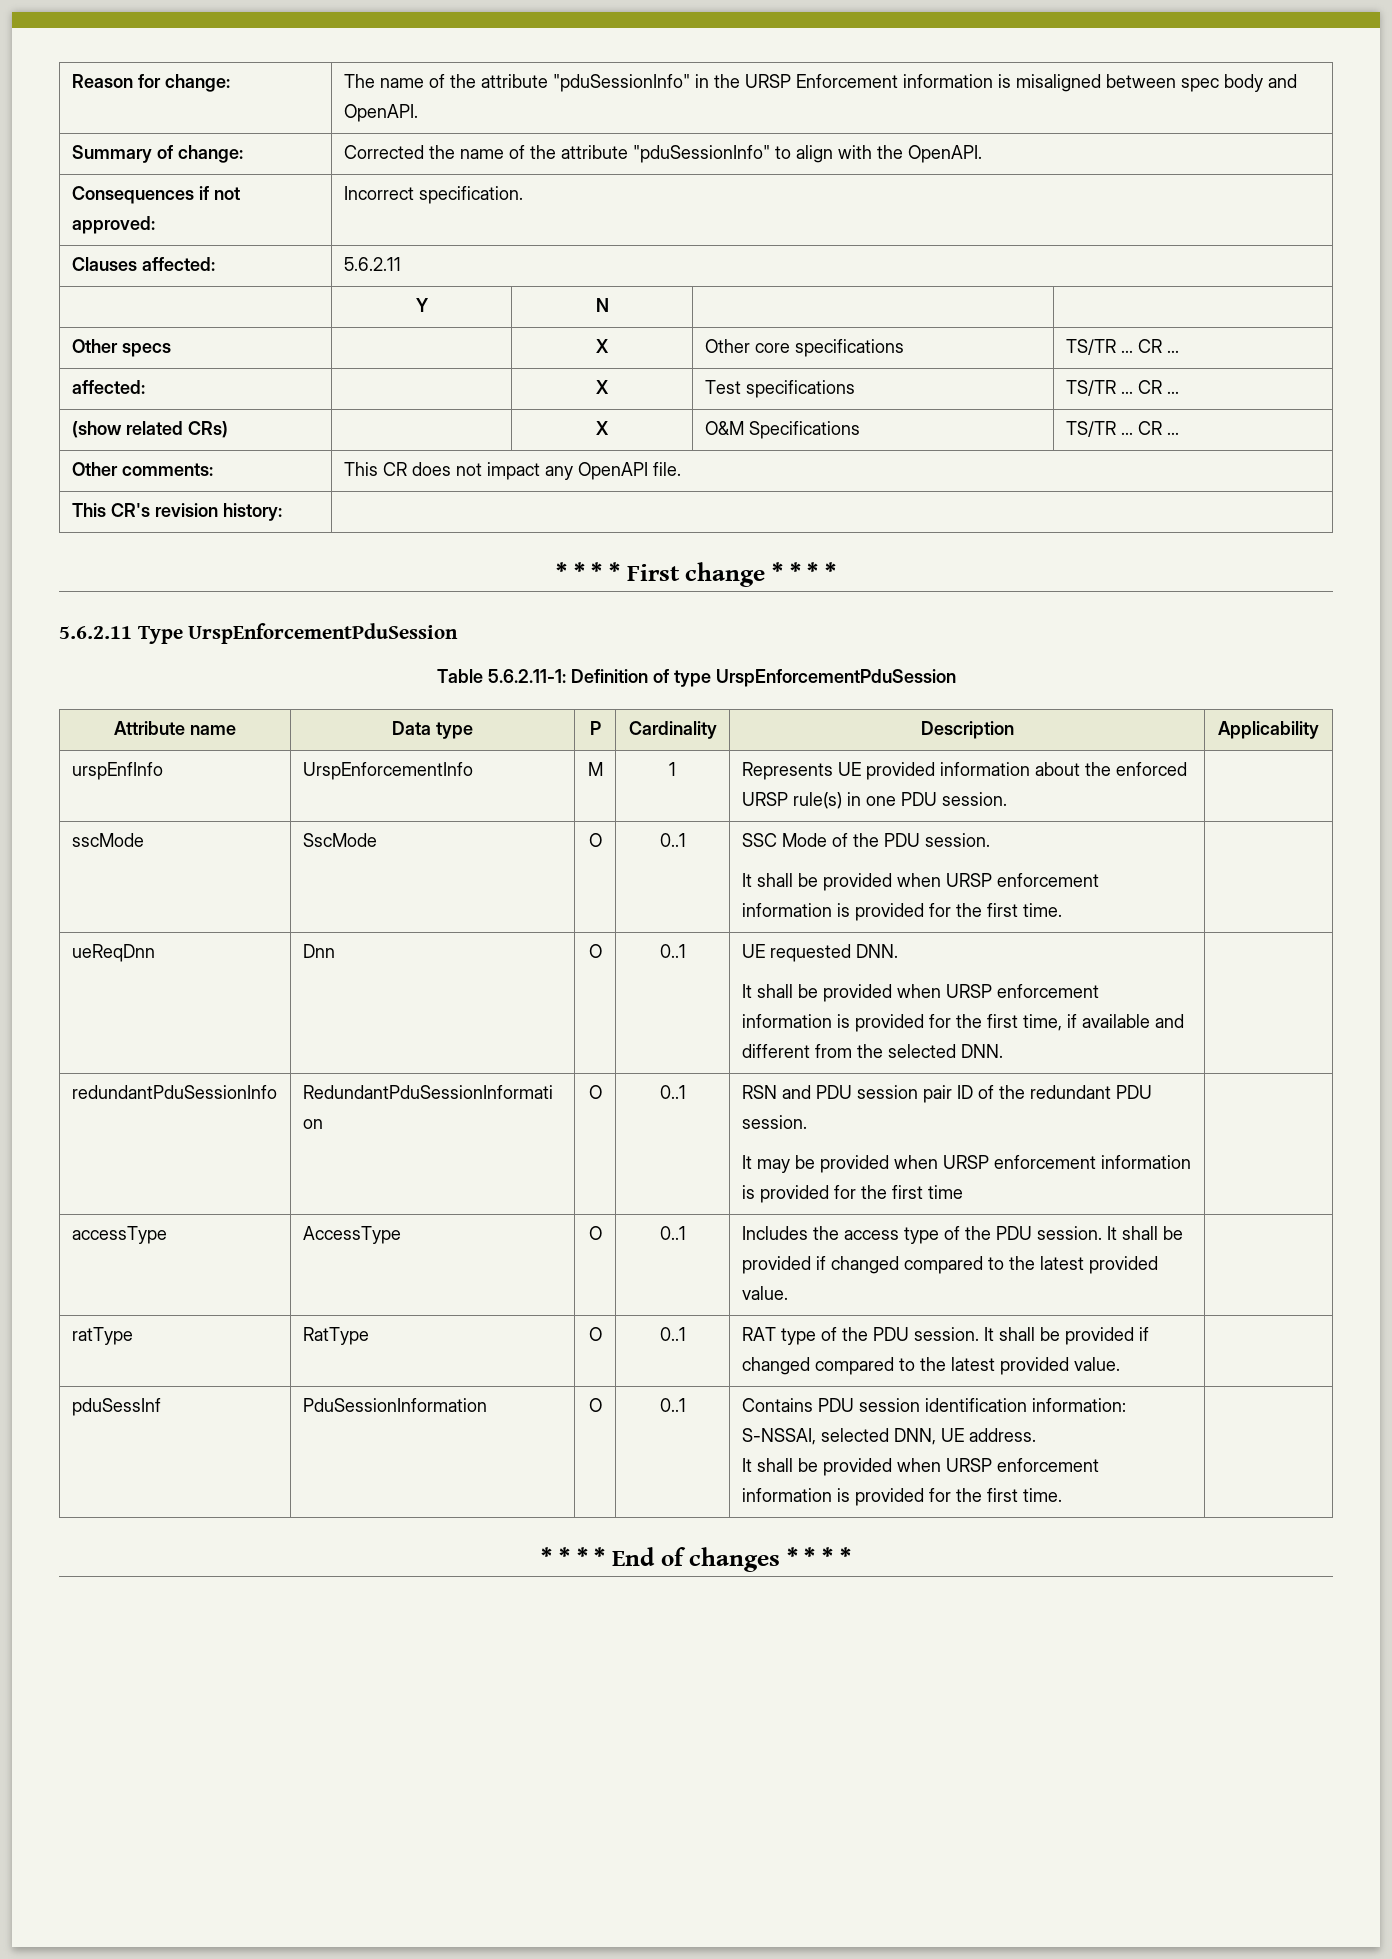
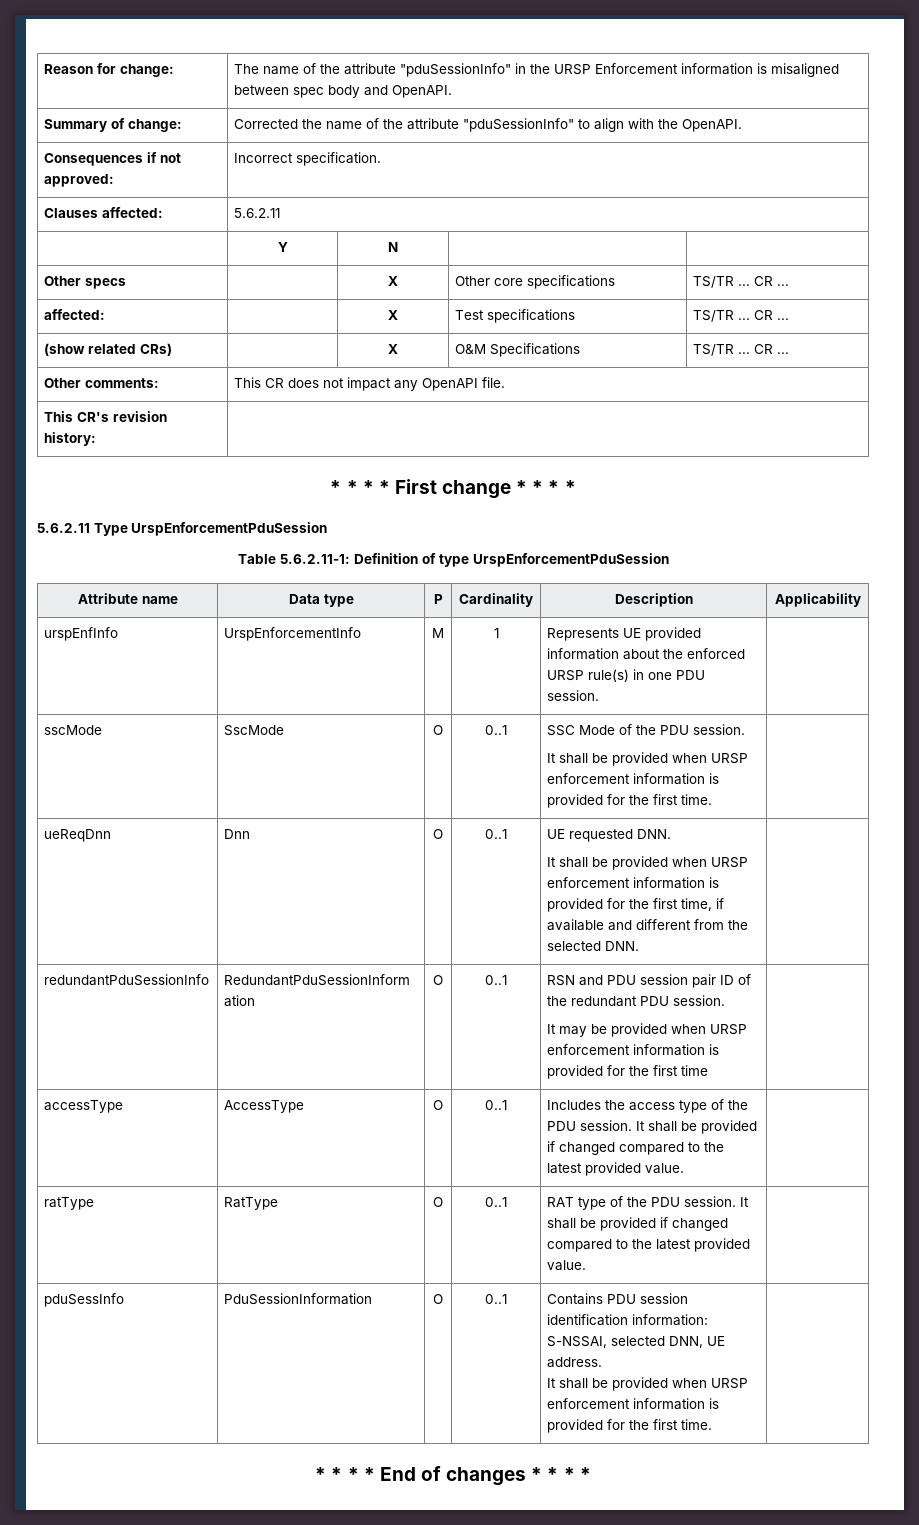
- pduSessInf | PduSessionInformation | O | 0..1 | Contains PDU session identification information: S-NSSAI, selected DNN, UE address.
+ pduSessInfo | PduSessionInformation | O | 0..1 | Contains PDU session identification information: S-NSSAI, selected DNN, UE address.

